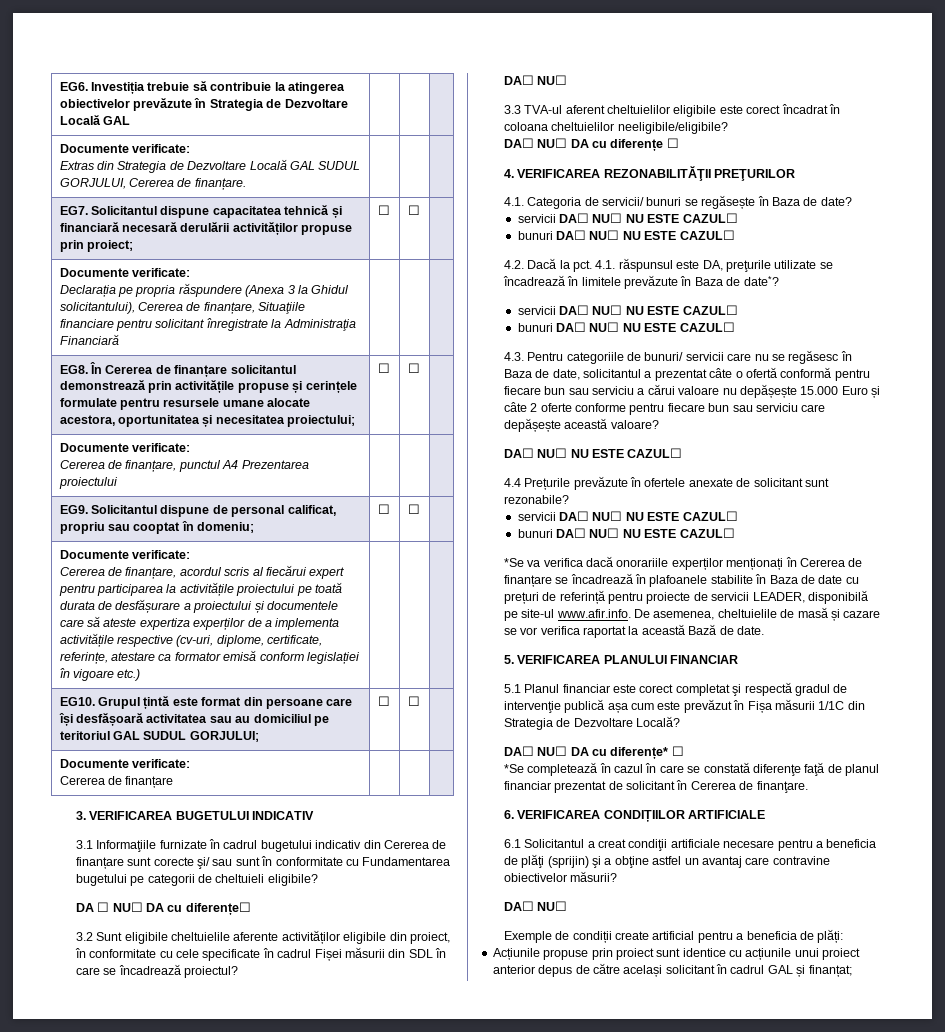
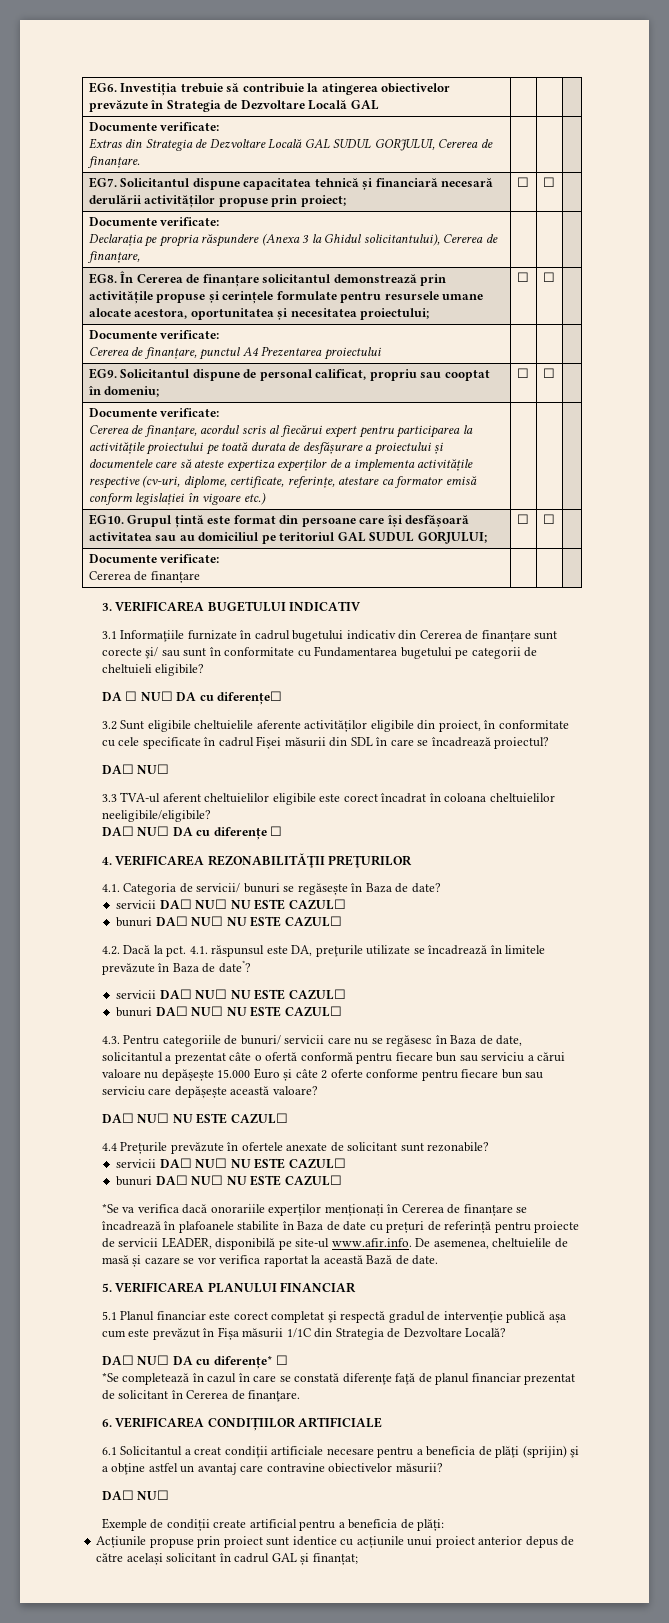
  EG7. Solicitantul dispune capacitatea tehnică și financiară necesară derulării activităților propuse prin proiect; | ☐ | ☐ |
  Documente verificate:
- Declarația pe propria răspundere (Anexa 3 la Ghidul solicitantului), Cererea de finanțare, Situaţiile financiare pentru solicitant înregistrate la Administraţia Financiară | | |
+ Declarația pe propria răspundere (Anexa 3 la Ghidul solicitantului), Cererea de finanțare, | | |

